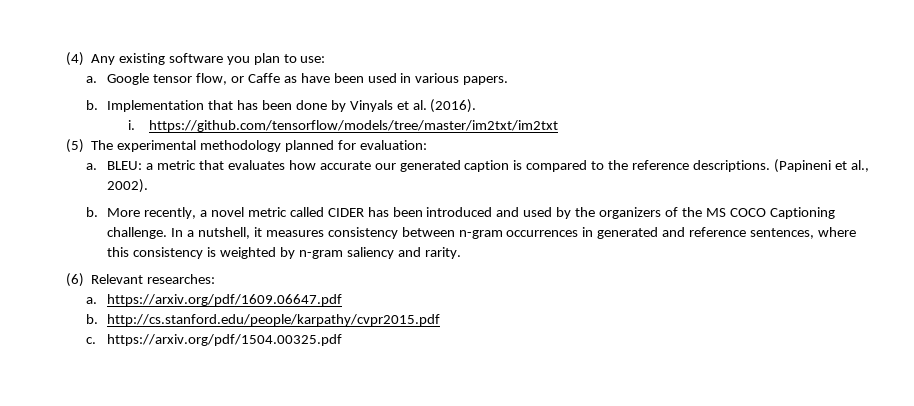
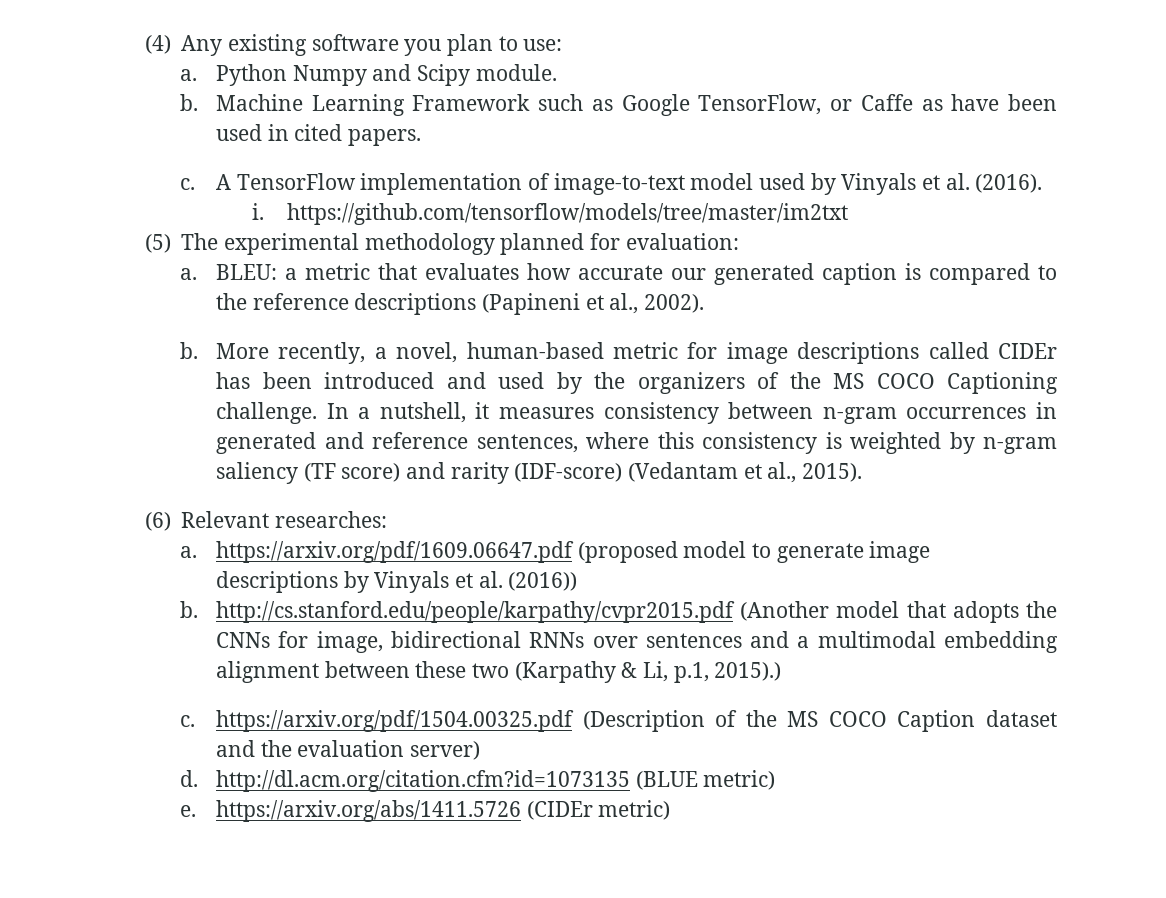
- Google tensor flow, or Caffe as have been used in various papers.
+ Python Numpy and Scipy module.
+ b. Machine Learning Framework such as Google TensorFlow, or Caffe as have been used in cited papers.
- b. Implementation that has been done by Vinyals et al. (2016).
+ c. A TensorFlow implementation of image-to-text model used by Vinyals et al. (2016).
- i. https://github.com/tensorflow/models/tree/master/im2txt/im2txt
+ i. https://github.com/tensorflow/models/tree/master/im2txt
- BLEU: a metric that evaluates how accurate our generated caption is compared to the reference descriptions. (Papineni et al., 2002).
+ BLEU: a metric that evaluates how accurate our generated caption is compared to the reference descriptions (Papineni et al., 2002).
- More recently, a novel metric called CIDER has been introduced and used by the organizers of the MS COCO Captioning challenge.
+ More recently, a novel, human-based metric for image descriptions called CIDEr has been introduced and used by the organizers of the MS COCO Captioning challenge.
- In a nutshell, it measures consistency between n-gram occurrences in generated and reference sentences, where this consistency is weighted by n-gram saliency and rarity.
+ In a nutshell, it measures consistency between n-gram occurrences in generated and reference sentences, where this consistency is weighted by n-gram saliency (TF score) and rarity (IDF-score) (Vedantam et al., 2015).
- a. https://arxiv.org/pdf/1609.06647.pdf
- b. http://cs.stanford.edu/people/karpathy/cvpr2015.pdf
- c. https://arxiv.org/pdf/1504.00325.pdf
+ a. https://arxiv.org/pdf/1609.06647.pdf (proposed model to generate image descriptions by Vinyals et al. (2016))
+ b. http://cs.stanford.edu/people/karpathy/cvpr2015.pdf (Another model that adopts the CNNs for image, bidirectional RNNs over sentences and a multimodal embedding alignment between these two (Karpathy & Li, p.1, 2015).)
+ c. https://arxiv.org/pdf/1504.00325.pdf (Description of the MS COCO Caption dataset and the evaluation server)
+ d. http://dl.acm.org/citation.cfm?id=1073135 (BLUE metric)
+ e. https://arxiv.org/abs/1411.5726 (CIDEr metric)

